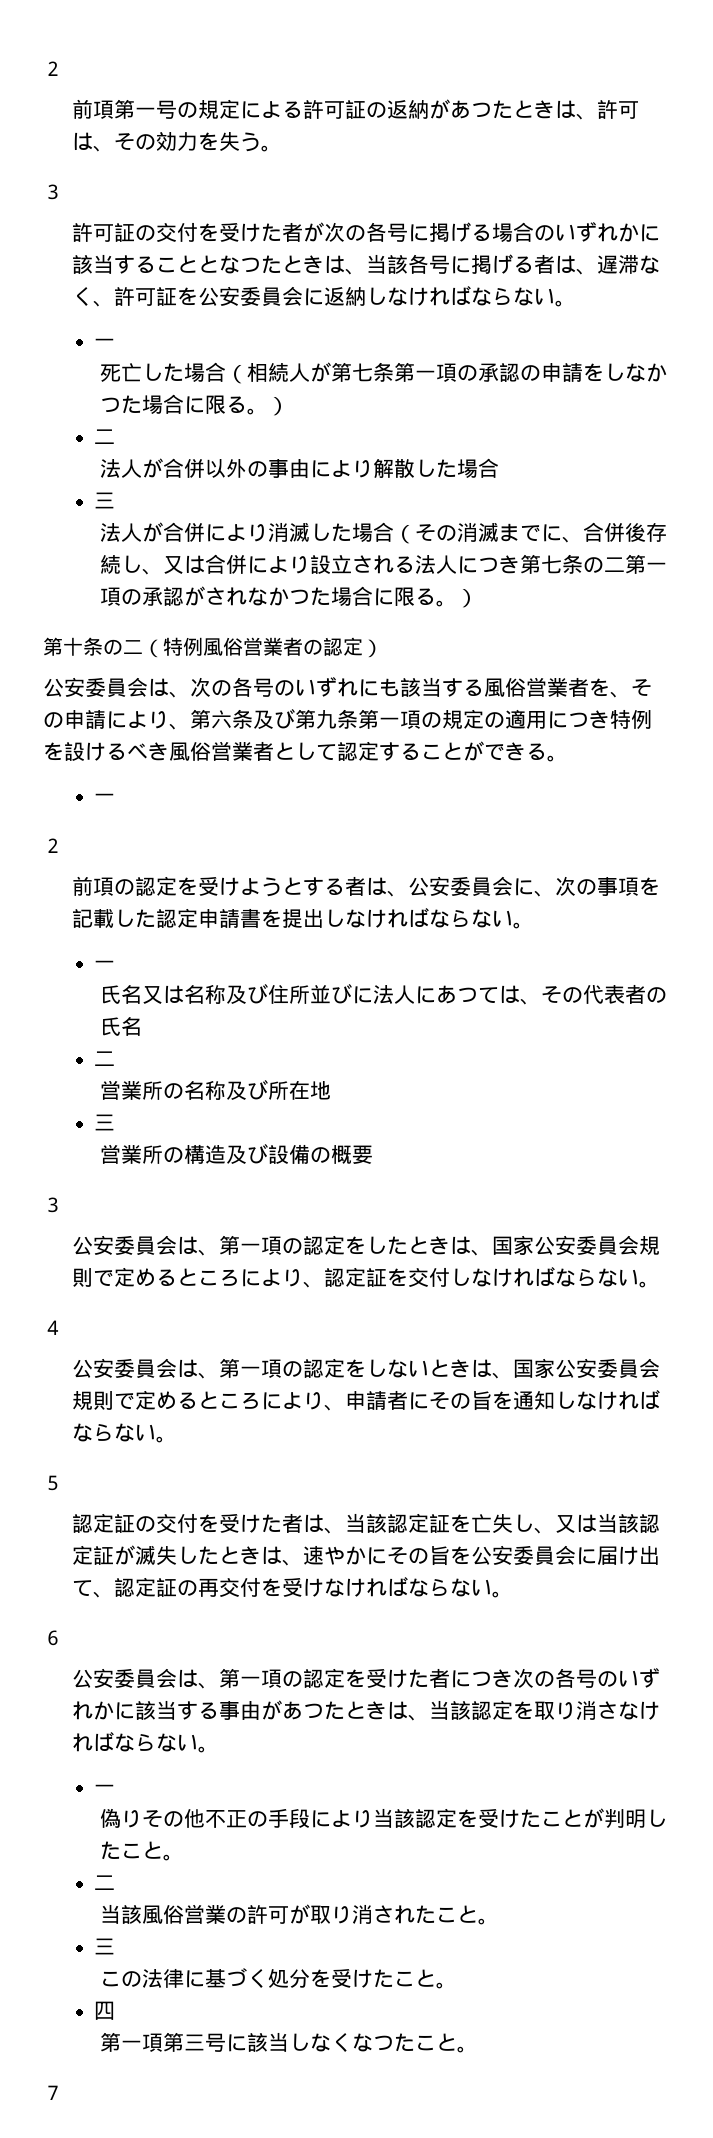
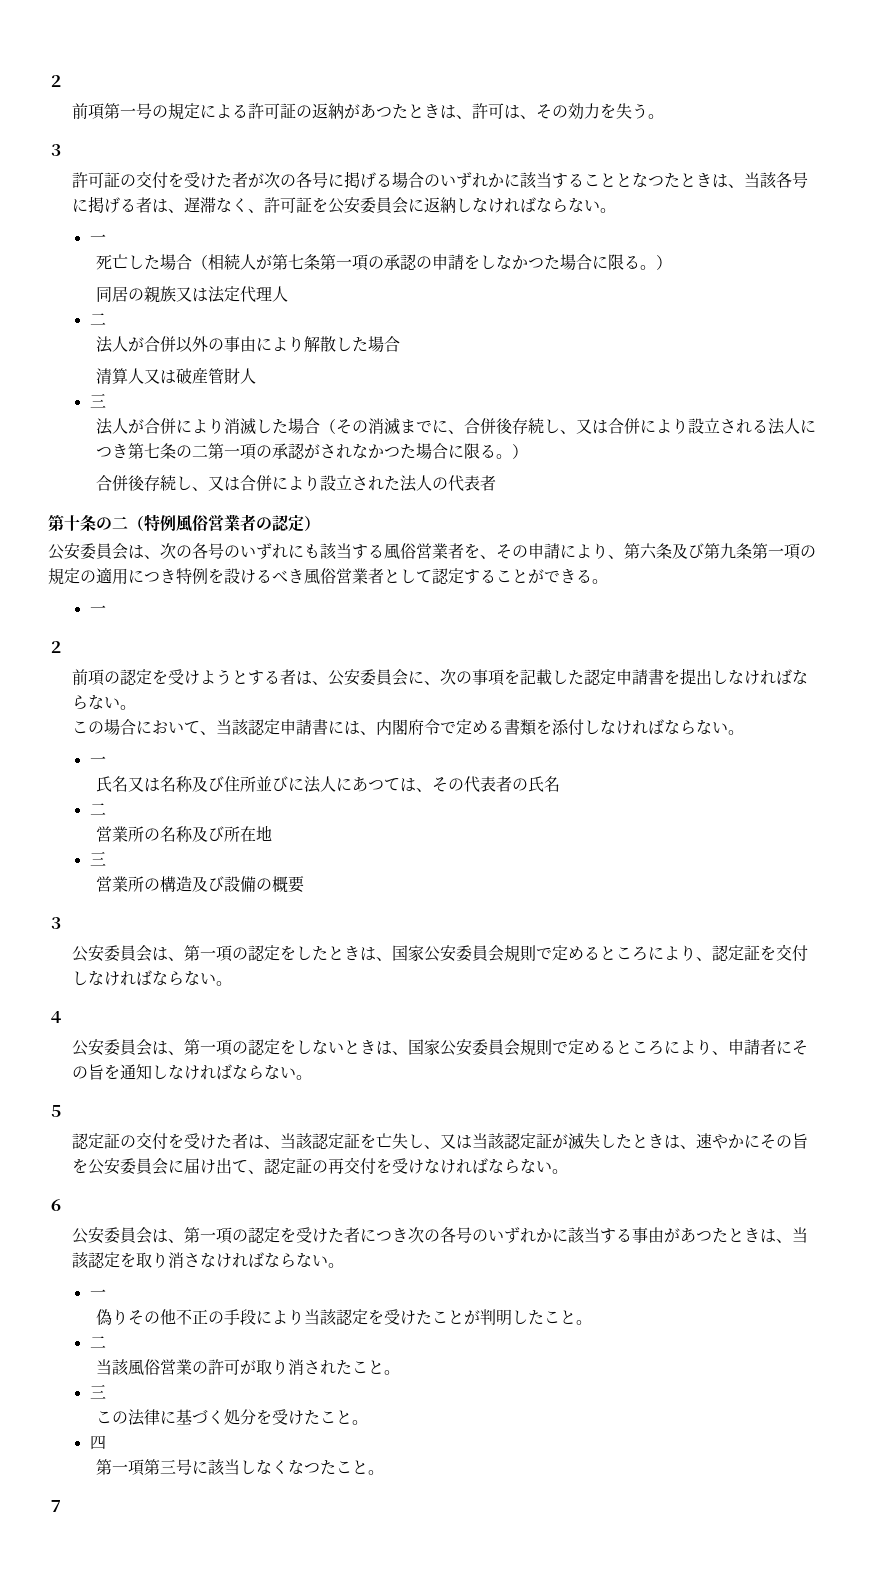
+ 同居の親族又は法定代理人
+ 清算人又は破産管財人
+ 合併後存続し、又は合併により設立された法人の代表者
+ この場合において、当該認定申請書には、内閣府令で定める書類を添付しなければならない。

